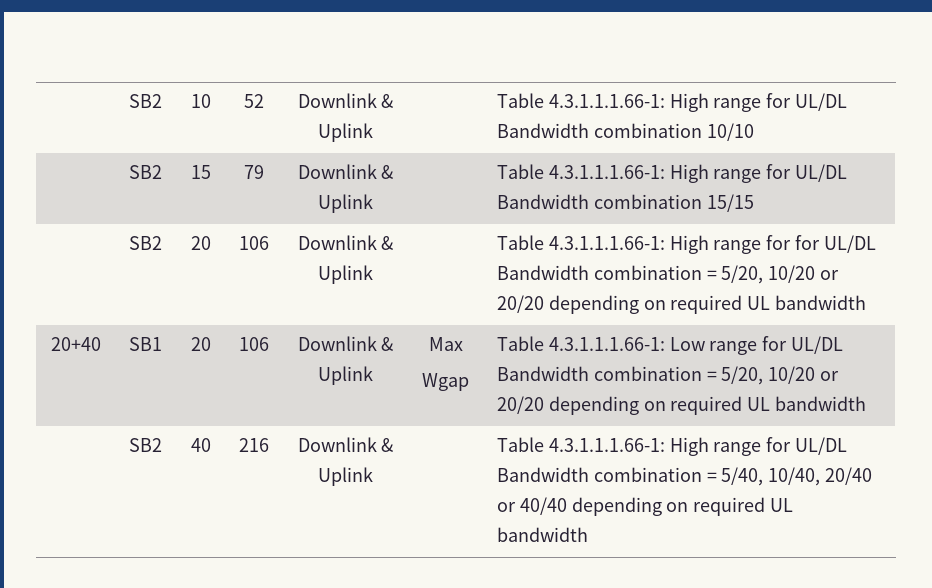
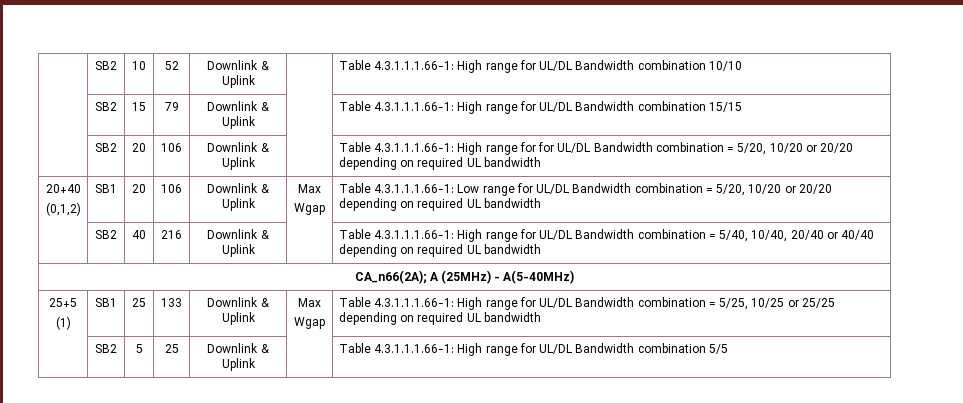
- 20+40 | SB1 | 20 | 106 | Downlink & Uplink | Max
+ 20+40
+ (0,1,2) | SB1 | 20 | 106 | Downlink & Uplink | Max
+ CA_n66(2A); A (25MHz) - A(5-40MHz)
+ 25+5
+ (1) | SB1 | 25 | 133 | Downlink & Uplink | Max
+ Wgap | Table 4.3.1.1.1.66-1: High range for UL/DL Bandwidth combination = 5/25, 10/25 or 25/25 depending on required UL bandwidth
+ | SB2 | 5 | 25 | Downlink & Uplink | | Table 4.3.1.1.1.66-1: High range for UL/DL Bandwidth combination 5/5

